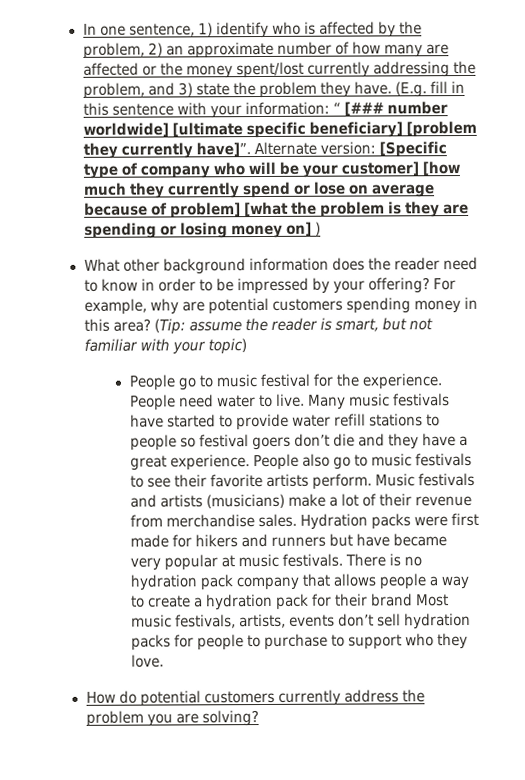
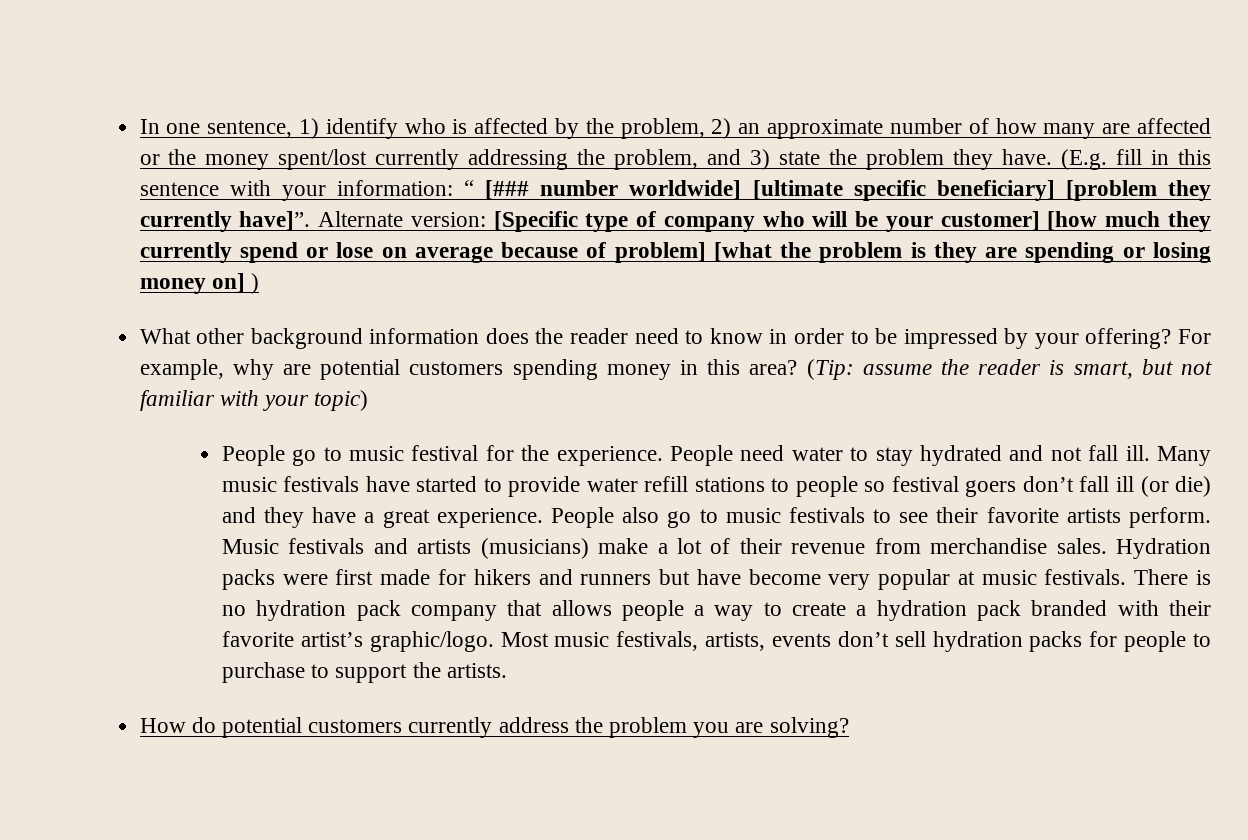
- People need water to live.
+ People need water to stay hydrated and not fall ill.
- Many music festivals have started to provide water refill stations to people so festival goers don’t die and they have a great experience.
+ Many music festivals have started to provide water refill stations to people so festival goers don’t fall ill (or die) and they have a great experience.
- Hydration packs were first made for hikers and runners but have became very popular at music festivals.
+ Hydration packs were first made for hikers and runners but have become very popular at music festivals.
- There is no hydration pack company that allows people a way to create a hydration pack for their brand Most music festivals, artists, events don’t sell hydration packs for people to purchase to support who they love.
+ There is no hydration pack company that allows people a way to create a hydration pack branded with their favorite artist’s graphic/logo. Most music festivals, artists, events don’t sell hydration packs for people to purchase to support the artists.

